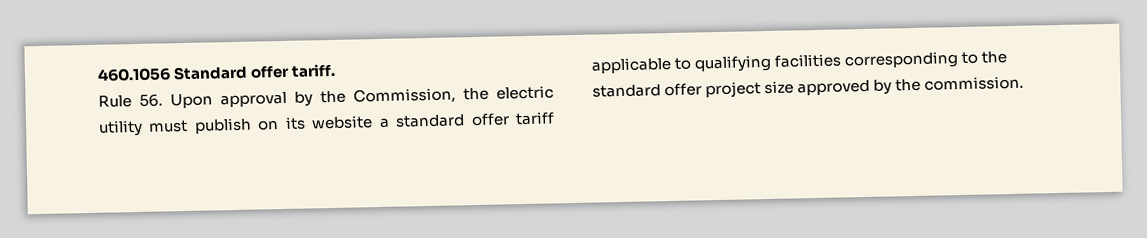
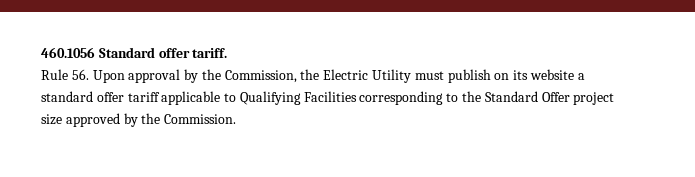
- Rule 56. Upon approval by the Commission, the electric utility must publish on its website a standard offer tariff applicable to qualifying facilities corresponding to the standard offer project size approved by the commission.
+ Rule 56. Upon approval by the Commission, the Electric Utility must publish on its website a standard offer tariff applicable to Qualifying Facilities corresponding to the Standard Offer project size approved by the Commission.

